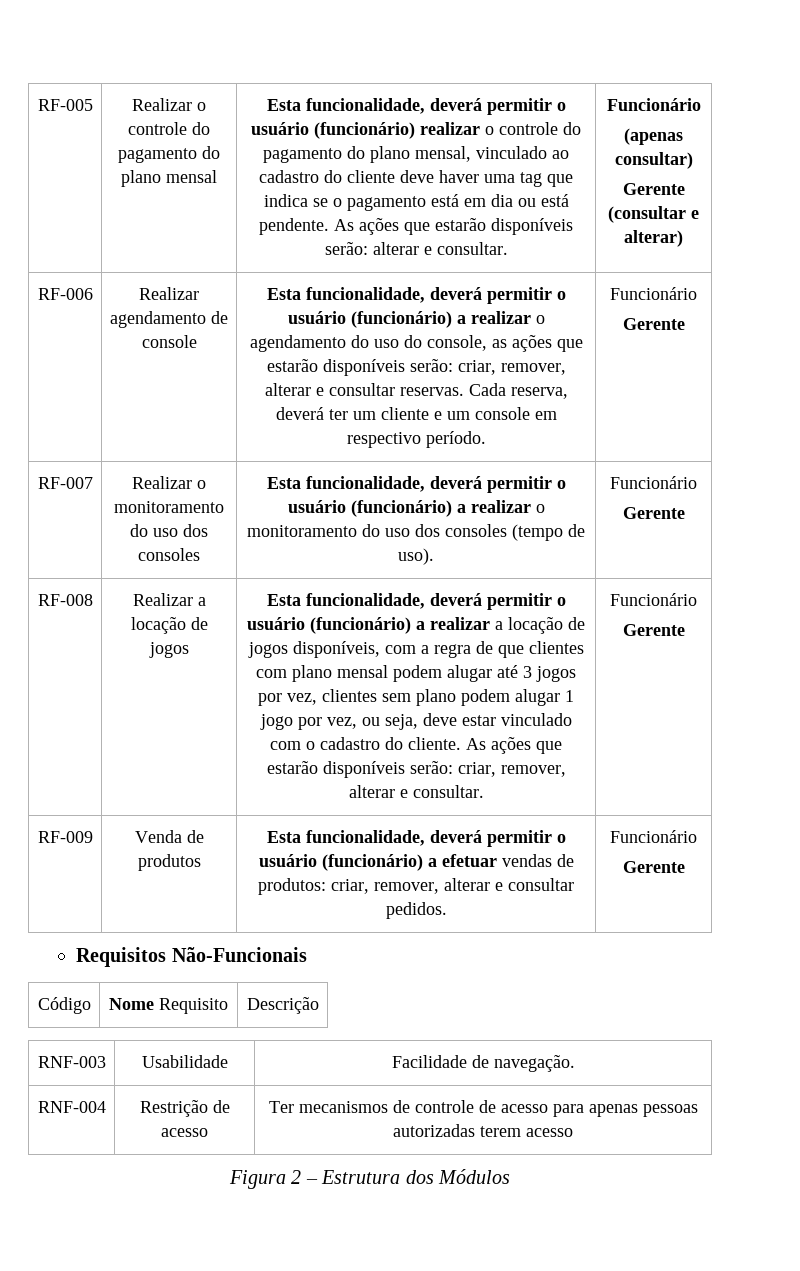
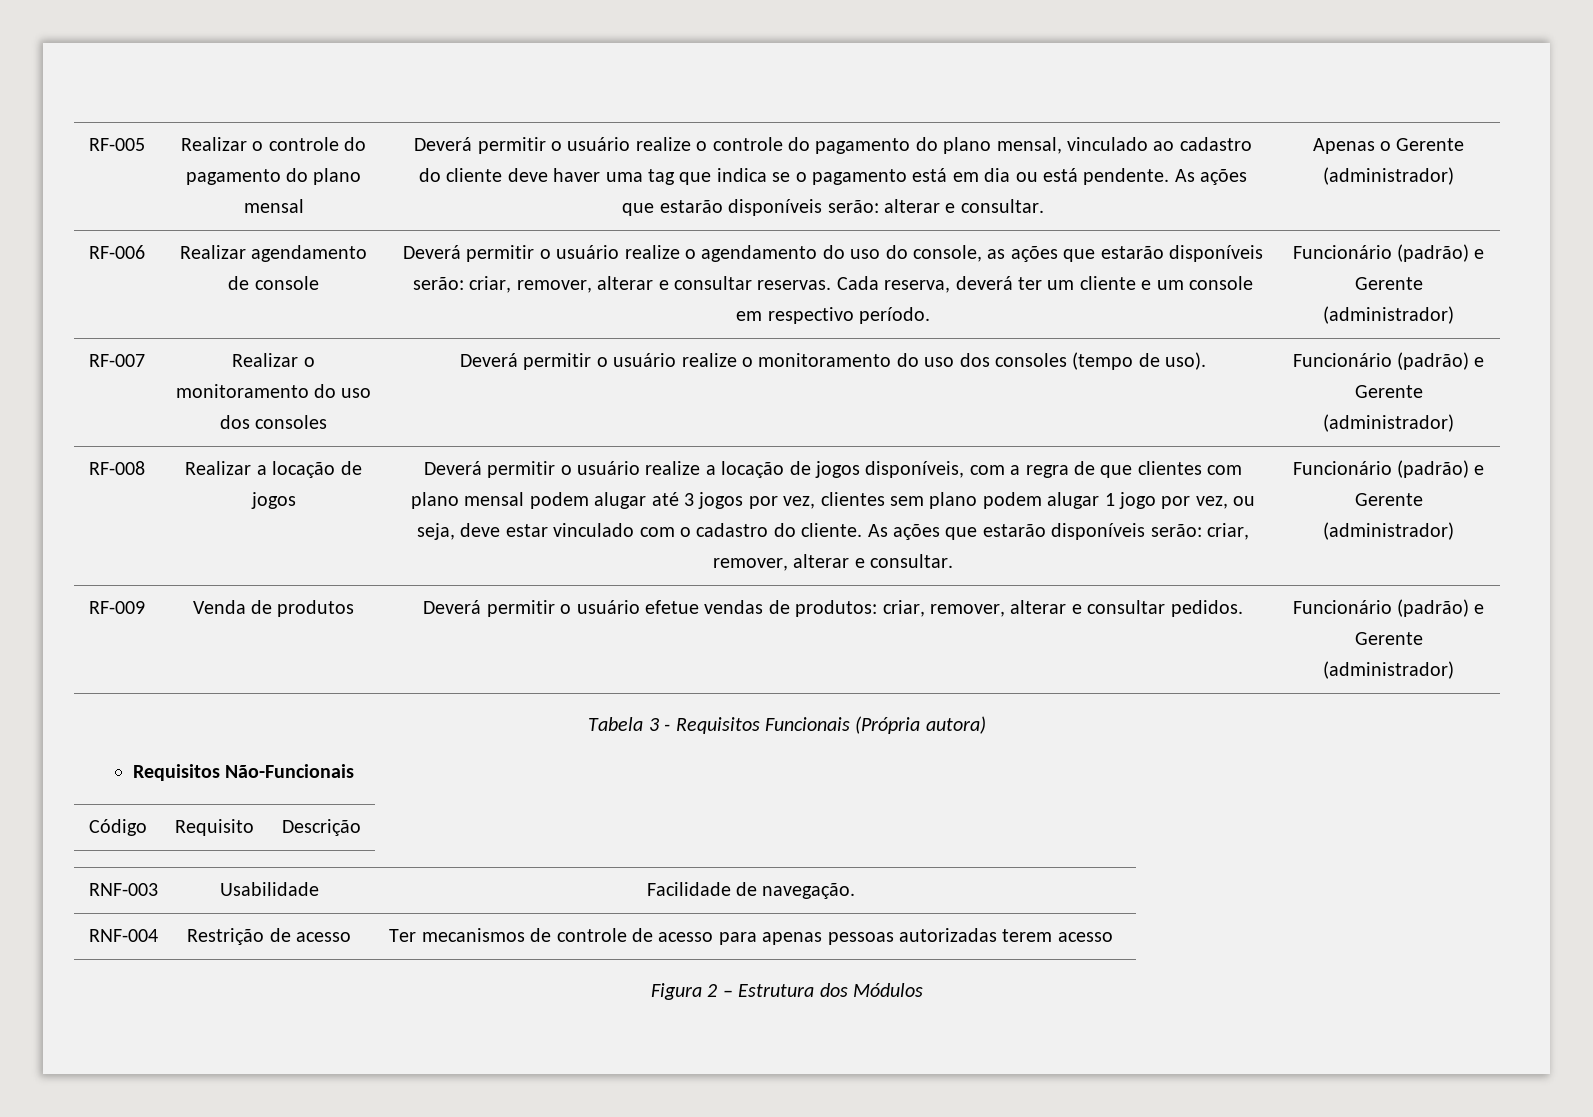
- Esta funcionalidade, deverá permitir o usuário (funcionário) realizar o controle do pagamento do plano mensal, vinculado ao cadastro do cliente deve haver uma tag que indica se o pagamento está em dia ou está pendente.
+ Deverá permitir o usuário realize o controle do pagamento do plano mensal, vinculado ao cadastro do cliente deve haver uma tag que indica se o pagamento está em dia ou está pendente.
- As ações que estarão disponíveis serão: alterar e consultar. | Funcionário
- (apenas consultar)
- Gerente (consultar e alterar)
+ As ações que estarão disponíveis serão: alterar e consultar. | Apenas o Gerente (administrador)
- Esta funcionalidade, deverá permitir o usuário (funcionário) a realizar o agendamento do uso do console, as ações que estarão disponíveis serão: criar, remover, alterar e consultar reservas.
+ Deverá permitir o usuário realize o agendamento do uso do console, as ações que estarão disponíveis serão: criar, remover, alterar e consultar reservas.
- Cada reserva, deverá ter um cliente e um console em respectivo período. | Funcionário
- Gerente
+ Cada reserva, deverá ter um cliente e um console em respectivo período. | Funcionário (padrão) e Gerente (administrador)
- RF-007 | Realizar o monitoramento do uso dos consoles | Esta funcionalidade, deverá permitir o usuário (funcionário) a realizar o monitoramento do uso dos consoles (tempo de uso). | Funcionário
- Gerente
+ RF-007 | Realizar o monitoramento do uso dos consoles | Deverá permitir o usuário realize o monitoramento do uso dos consoles (tempo de uso). | Funcionário (padrão) e Gerente (administrador)
- Esta funcionalidade, deverá permitir o usuário (funcionário) a realizar a locação de jogos disponíveis, com a regra de que clientes com plano mensal podem alugar até 3 jogos por vez, clientes sem plano podem alugar 1 jogo por vez, ou seja, deve estar vinculado com o cadastro do cliente.
+ Deverá permitir o usuário realize a locação de jogos disponíveis, com a regra de que clientes com plano mensal podem alugar até 3 jogos por vez, clientes sem plano podem alugar 1 jogo por vez, ou seja, deve estar vinculado com o cadastro do cliente.
- As ações que estarão disponíveis serão: criar, remover, alterar e consultar. | Funcionário
- Gerente
+ As ações que estarão disponíveis serão: criar, remover, alterar e consultar. | Funcionário (padrão) e Gerente (administrador)
- RF-009 | Venda de produtos | Esta funcionalidade, deverá permitir o usuário (funcionário) a efetuar vendas de produtos: criar, remover, alterar e consultar pedidos. | Funcionário
- Gerente
+ RF-009 | Venda de produtos | Deverá permitir o usuário efetue vendas de produtos: criar, remover, alterar e consultar pedidos. | Funcionário (padrão) e Gerente (administrador)
+ Tabela 3 - Requisitos Funcionais (Própria autora)
- Código | Nome Requisito | Descrição
+ Código | Requisito | Descrição

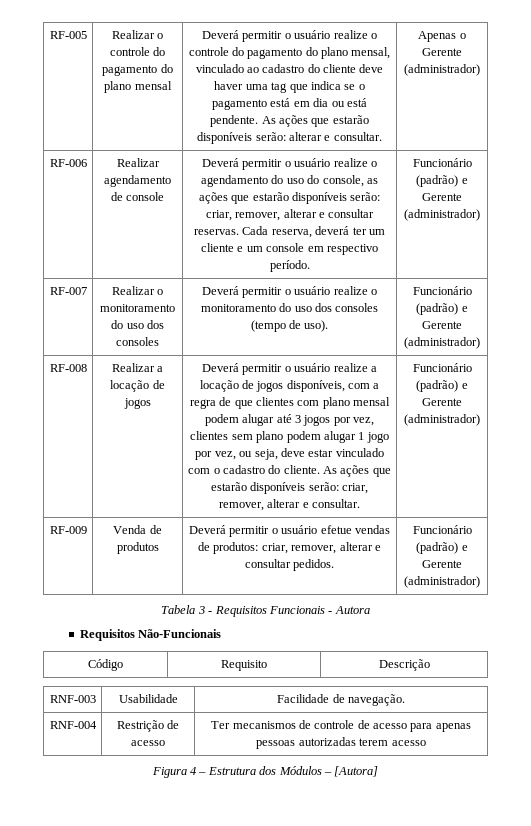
- Tabela 3 - Requisitos Funcionais (Própria autora)
+ Tabela 3 - Requisitos Funcionais - Autora
- Figura 2 – Estrutura dos Módulos
+ Figura 4 – Estrutura dos Módulos – [Autora]

